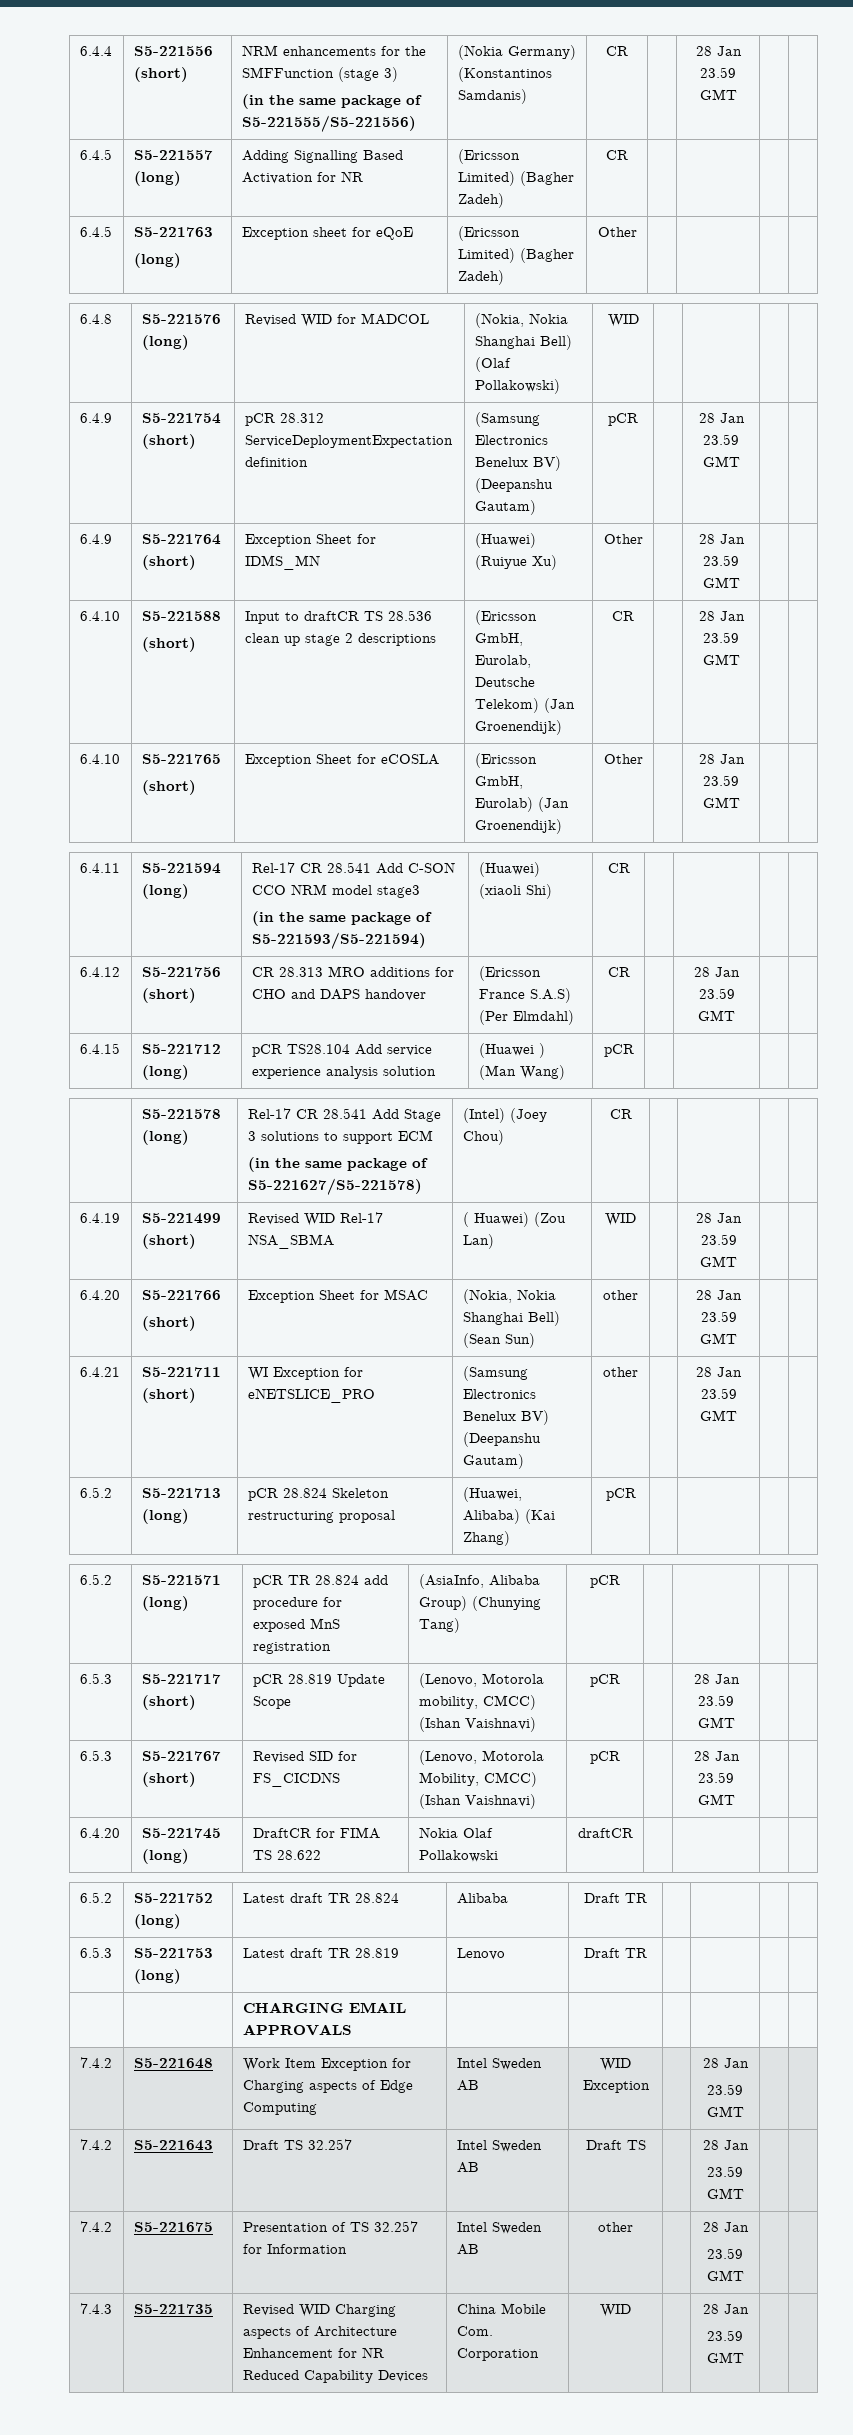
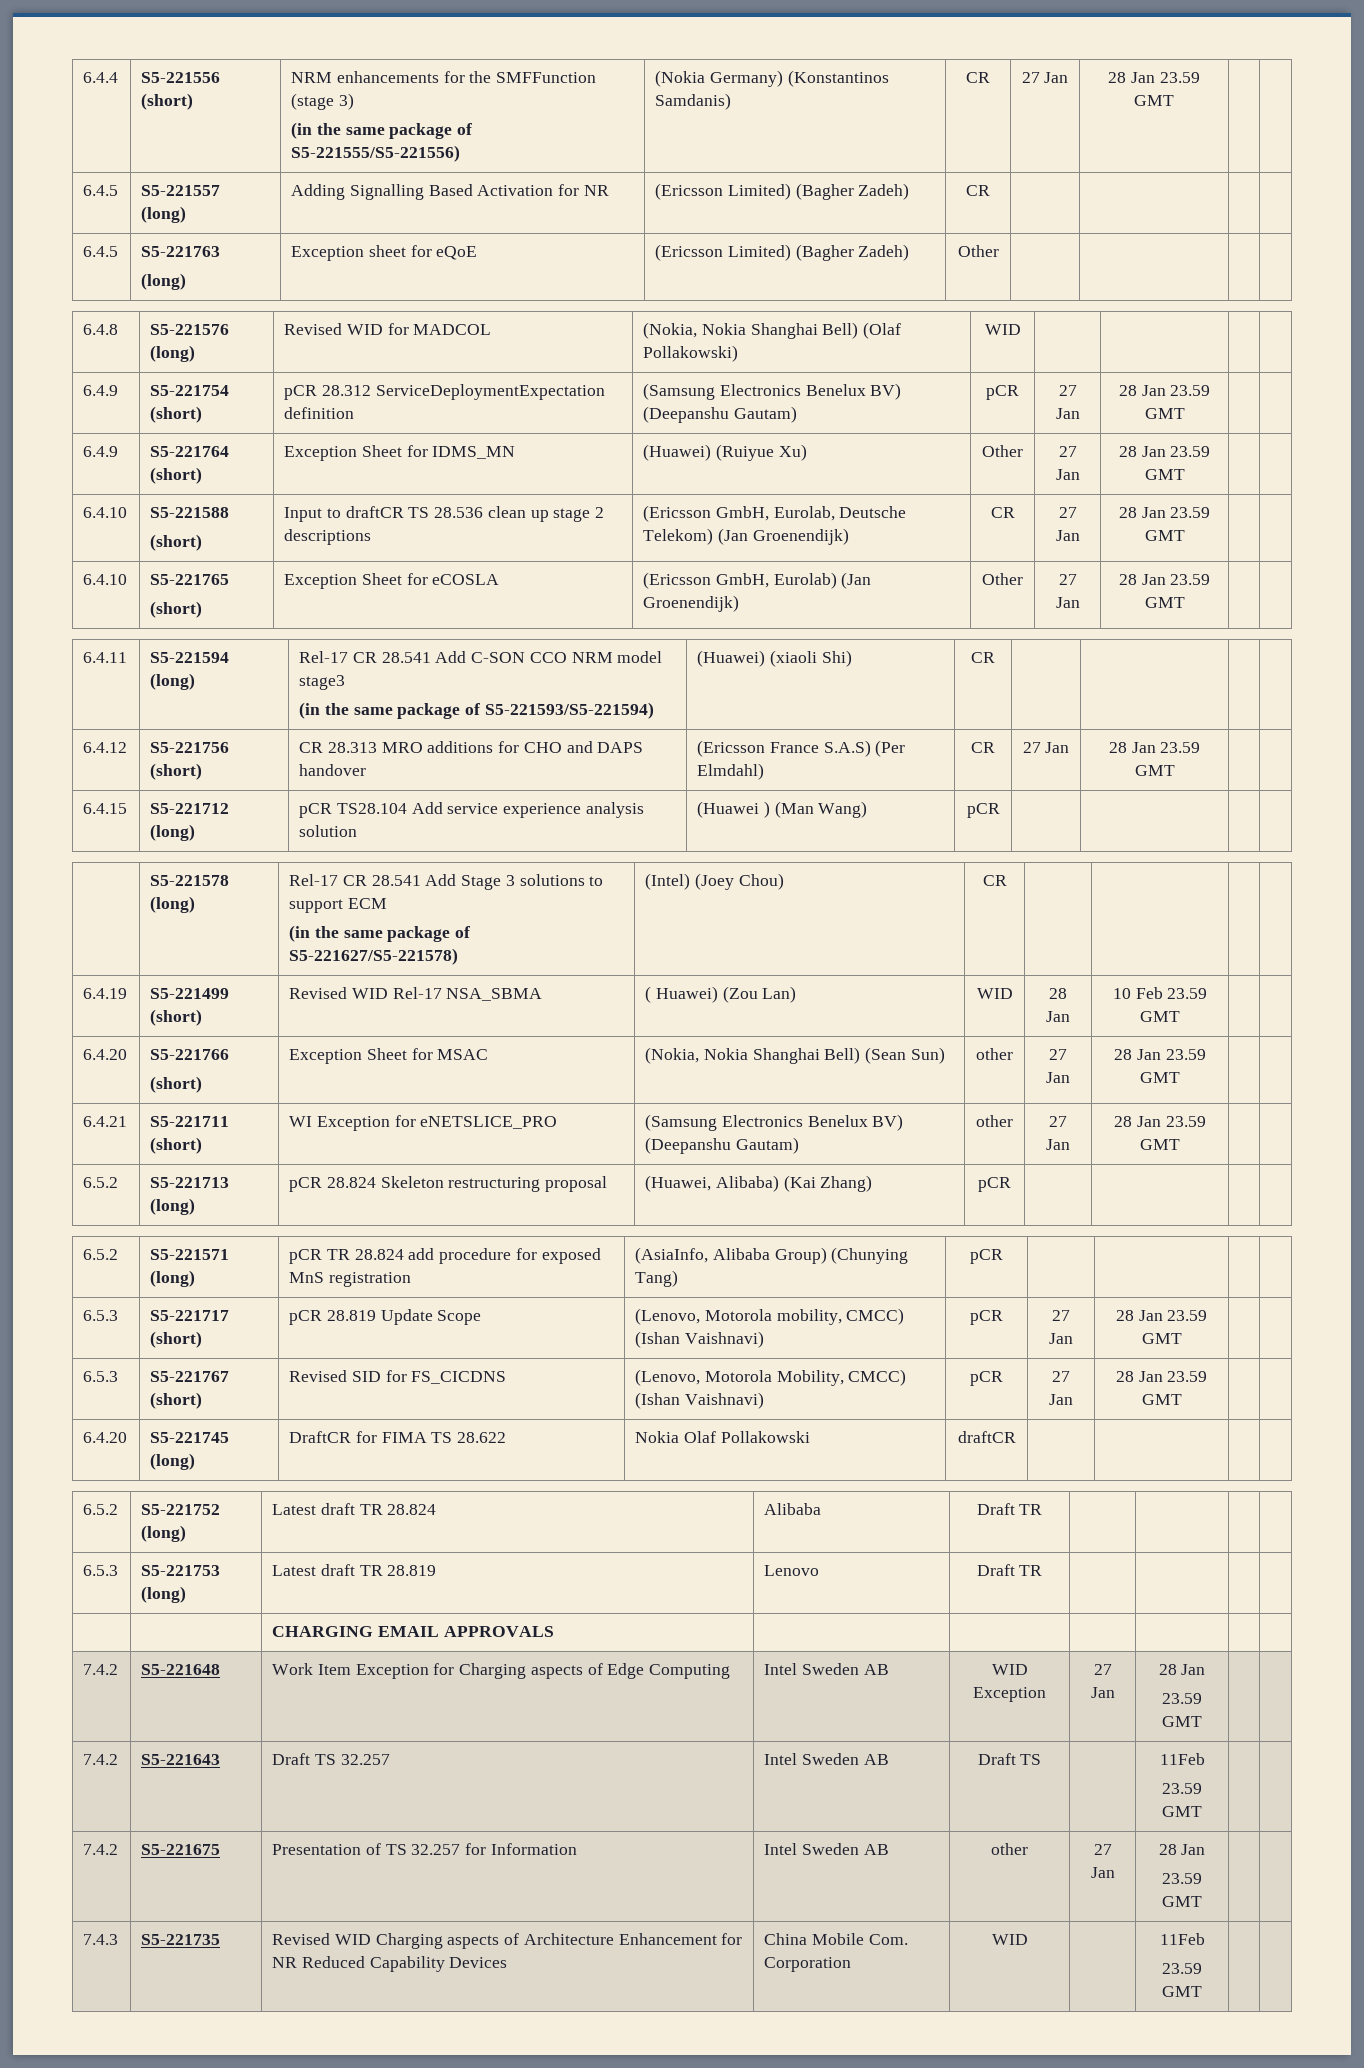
  6.4.4 | S5-221556 (short) | NRM enhancements for the SMFFunction (stage 3)
- (in the same package of S5-221555/S5-221556) | (Nokia Germany) (Konstantinos Samdanis) | CR | | 28 Jan 23.59 GMT | |
+ (in the same package of S5-221555/S5-221556) | (Nokia Germany) (Konstantinos Samdanis) | CR | 27 Jan | 28 Jan 23.59 GMT | |
- 6.4.9 | S5-221754 (short) | pCR 28.312 ServiceDeploymentExpectation definition | (Samsung Electronics Benelux BV) (Deepanshu Gautam) | pCR | | 28 Jan 23.59 GMT | |
+ 6.4.9 | S5-221754 (short) | pCR 28.312 ServiceDeploymentExpectation definition | (Samsung Electronics Benelux BV) (Deepanshu Gautam) | pCR | 27 Jan | 28 Jan 23.59 GMT | |
- 6.4.9 | S5-221764 (short) | Exception Sheet for IDMS_MN | (Huawei) (Ruiyue Xu) | Other | | 28 Jan 23.59 GMT | |
+ 6.4.9 | S5-221764 (short) | Exception Sheet for IDMS_MN | (Huawei) (Ruiyue Xu) | Other | 27 Jan | 28 Jan 23.59 GMT | |
  6.4.10 | S5-221588
- (short) | Input to draftCR TS 28.536 clean up stage 2 descriptions | (Ericsson GmbH, Eurolab, Deutsche Telekom) (Jan Groenendijk) | CR | | 28 Jan 23.59 GMT | |
+ (short) | Input to draftCR TS 28.536 clean up stage 2 descriptions | (Ericsson GmbH, Eurolab, Deutsche Telekom) (Jan Groenendijk) | CR | 27 Jan | 28 Jan 23.59 GMT | |
  6.4.10 | S5-221765
- (short) | Exception Sheet for eCOSLA | (Ericsson GmbH, Eurolab) (Jan Groenendijk) | Other | | 28 Jan 23.59 GMT | |
+ (short) | Exception Sheet for eCOSLA | (Ericsson GmbH, Eurolab) (Jan Groenendijk) | Other | 27 Jan | 28 Jan 23.59 GMT | |
- 6.4.12 | S5-221756 (short) | CR 28.313 MRO additions for CHO and DAPS handover | (Ericsson France S.A.S) (Per Elmdahl) | CR | | 28 Jan 23.59 GMT | |
+ 6.4.12 | S5-221756 (short) | CR 28.313 MRO additions for CHO and DAPS handover | (Ericsson France S.A.S) (Per Elmdahl) | CR | 27 Jan | 28 Jan 23.59 GMT | |
- 6.4.19 | S5-221499 (short) | Revised WID Rel-17 NSA_SBMA | ( Huawei) (Zou Lan) | WID | | 28 Jan 23.59 GMT | |
+ 6.4.19 | S5-221499 (short) | Revised WID Rel-17 NSA_SBMA | ( Huawei) (Zou Lan) | WID | 28 Jan | 10 Feb 23.59 GMT | |
  6.4.20 | S5-221766
- (short) | Exception Sheet for MSAC | (Nokia, Nokia Shanghai Bell) (Sean Sun) | other | | 28 Jan 23.59 GMT | |
+ (short) | Exception Sheet for MSAC | (Nokia, Nokia Shanghai Bell) (Sean Sun) | other | 27 Jan | 28 Jan 23.59 GMT | |
- 6.4.21 | S5-221711 (short) | WI Exception for eNETSLICE_PRO | (Samsung Electronics Benelux BV) (Deepanshu Gautam) | other | | 28 Jan 23.59 GMT | |
+ 6.4.21 | S5-221711 (short) | WI Exception for eNETSLICE_PRO | (Samsung Electronics Benelux BV) (Deepanshu Gautam) | other | 27 Jan | 28 Jan 23.59 GMT | |
- 6.5.3 | S5-221717 (short) | pCR 28.819 Update Scope | (Lenovo, Motorola mobility, CMCC) (Ishan Vaishnavi) | pCR | | 28 Jan 23.59 GMT | |
+ 6.5.3 | S5-221717 (short) | pCR 28.819 Update Scope | (Lenovo, Motorola mobility, CMCC) (Ishan Vaishnavi) | pCR | 27 Jan | 28 Jan 23.59 GMT | |
- 6.5.3 | S5-221767 (short) | Revised SID for FS_CICDNS | (Lenovo, Motorola Mobility, CMCC) (Ishan Vaishnavi) | pCR | | 28 Jan 23.59 GMT | |
+ 6.5.3 | S5-221767 (short) | Revised SID for FS_CICDNS | (Lenovo, Motorola Mobility, CMCC) (Ishan Vaishnavi) | pCR | 27 Jan | 28 Jan 23.59 GMT | |
- 7.4.2 | S5-221648 | Work Item Exception for Charging aspects of Edge Computing | Intel Sweden AB | WID Exception | | 28 Jan
+ 7.4.2 | S5-221648 | Work Item Exception for Charging aspects of Edge Computing | Intel Sweden AB | WID Exception | 27 Jan | 28 Jan
- 7.4.2 | S5-221643 | Draft TS 32.257 | Intel Sweden AB | Draft TS | | 28 Jan
+ 7.4.2 | S5-221643 | Draft TS 32.257 | Intel Sweden AB | Draft TS | | 11Feb
- 7.4.2 | S5-221675 | Presentation of TS 32.257 for Information | Intel Sweden AB | other | | 28 Jan
+ 7.4.2 | S5-221675 | Presentation of TS 32.257 for Information | Intel Sweden AB | other | 27 Jan | 28 Jan
- 7.4.3 | S5-221735 | Revised WID Charging aspects of Architecture Enhancement for NR Reduced Capability Devices | China Mobile Com. Corporation | WID | | 28 Jan
+ 7.4.3 | S5-221735 | Revised WID Charging aspects of Architecture Enhancement for NR Reduced Capability Devices | China Mobile Com. Corporation | WID | | 11Feb

